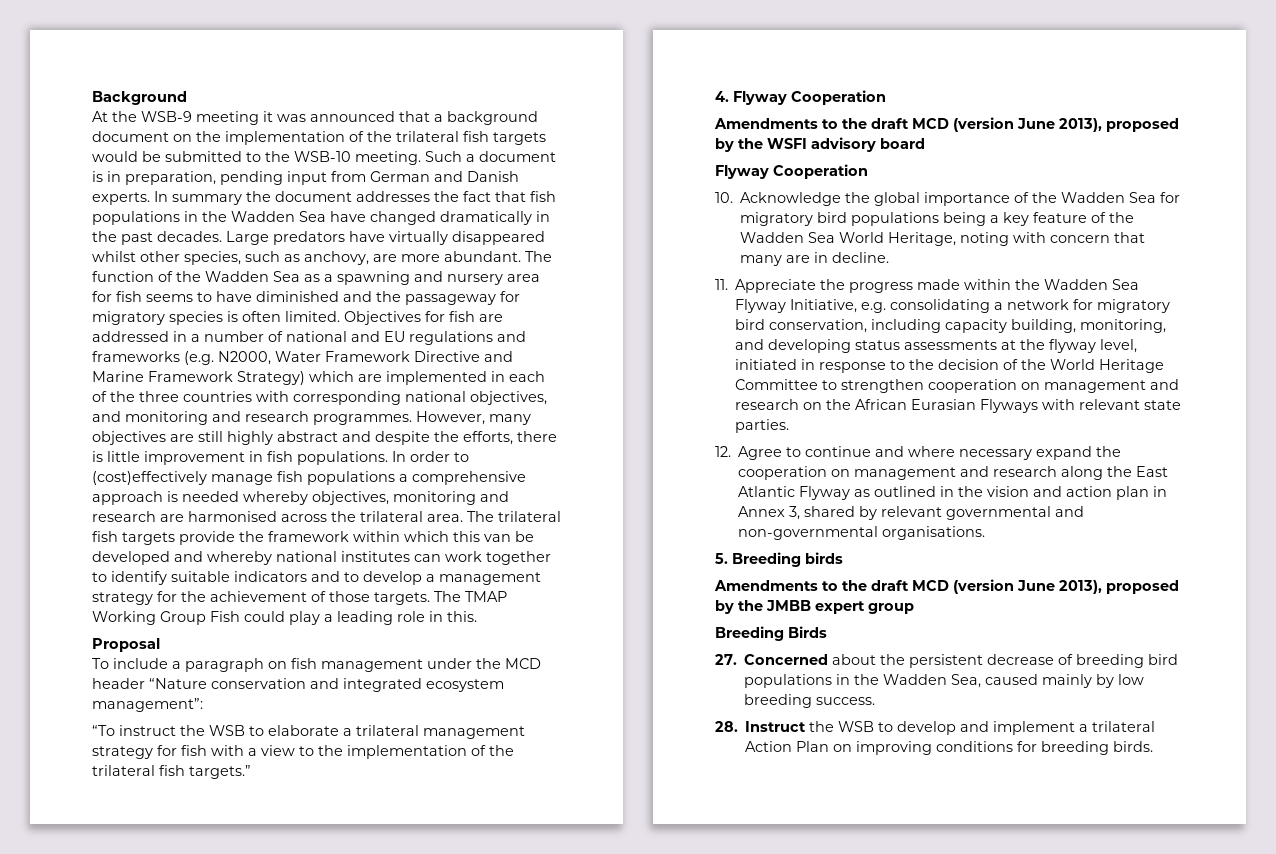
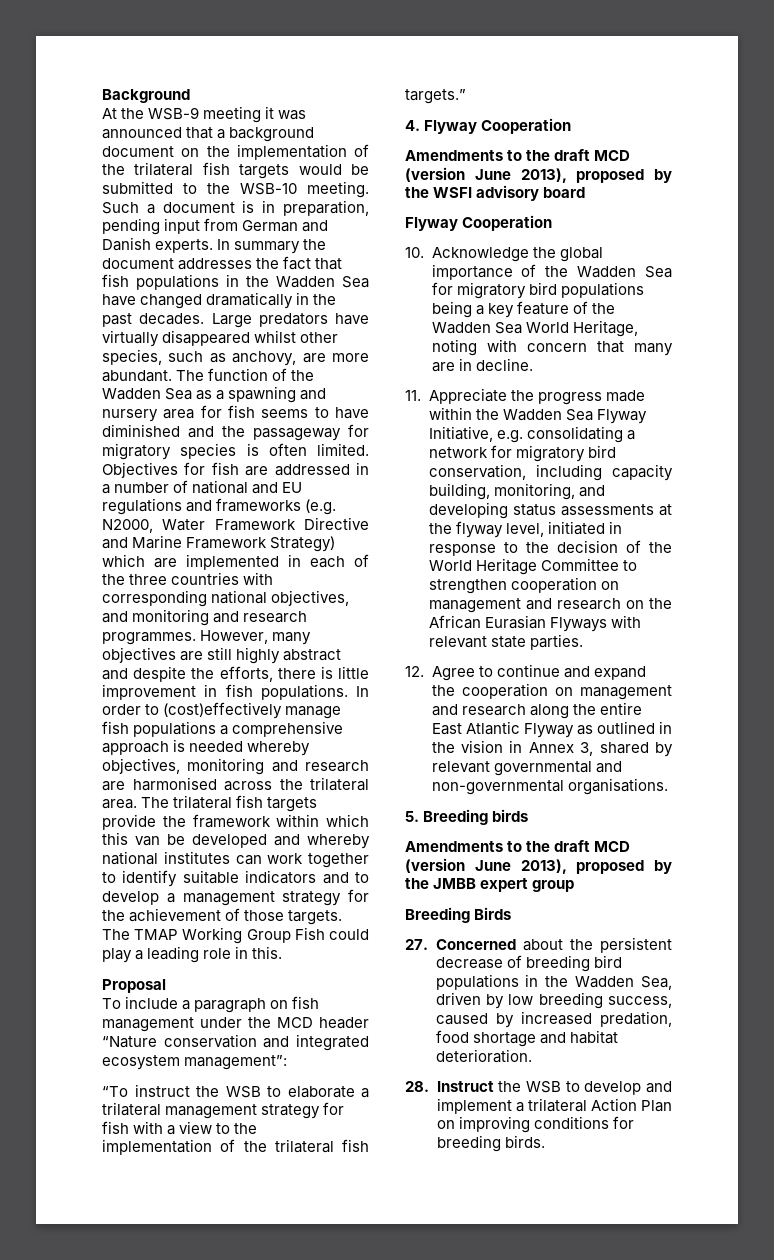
- 12. Agree to continue and where necessary expand the cooperation on management and research along the East Atlantic Flyway as outlined in the vision and action plan in Annex 3, shared by relevant governmental and non-governmental organisations.
+ 12. Agree to continue and expand the cooperation on management and research along the entire East Atlantic Flyway as outlined in the vision in Annex 3, shared by relevant governmental and non-governmental organisations.
- 27. Concerned about the persistent decrease of breeding bird populations in the Wadden Sea, caused mainly by low breeding success.
+ 27. Concerned about the persistent decrease of breeding bird populations in the Wadden Sea, driven by low breeding success, caused by increased predation, food shortage and habitat deterioration.

